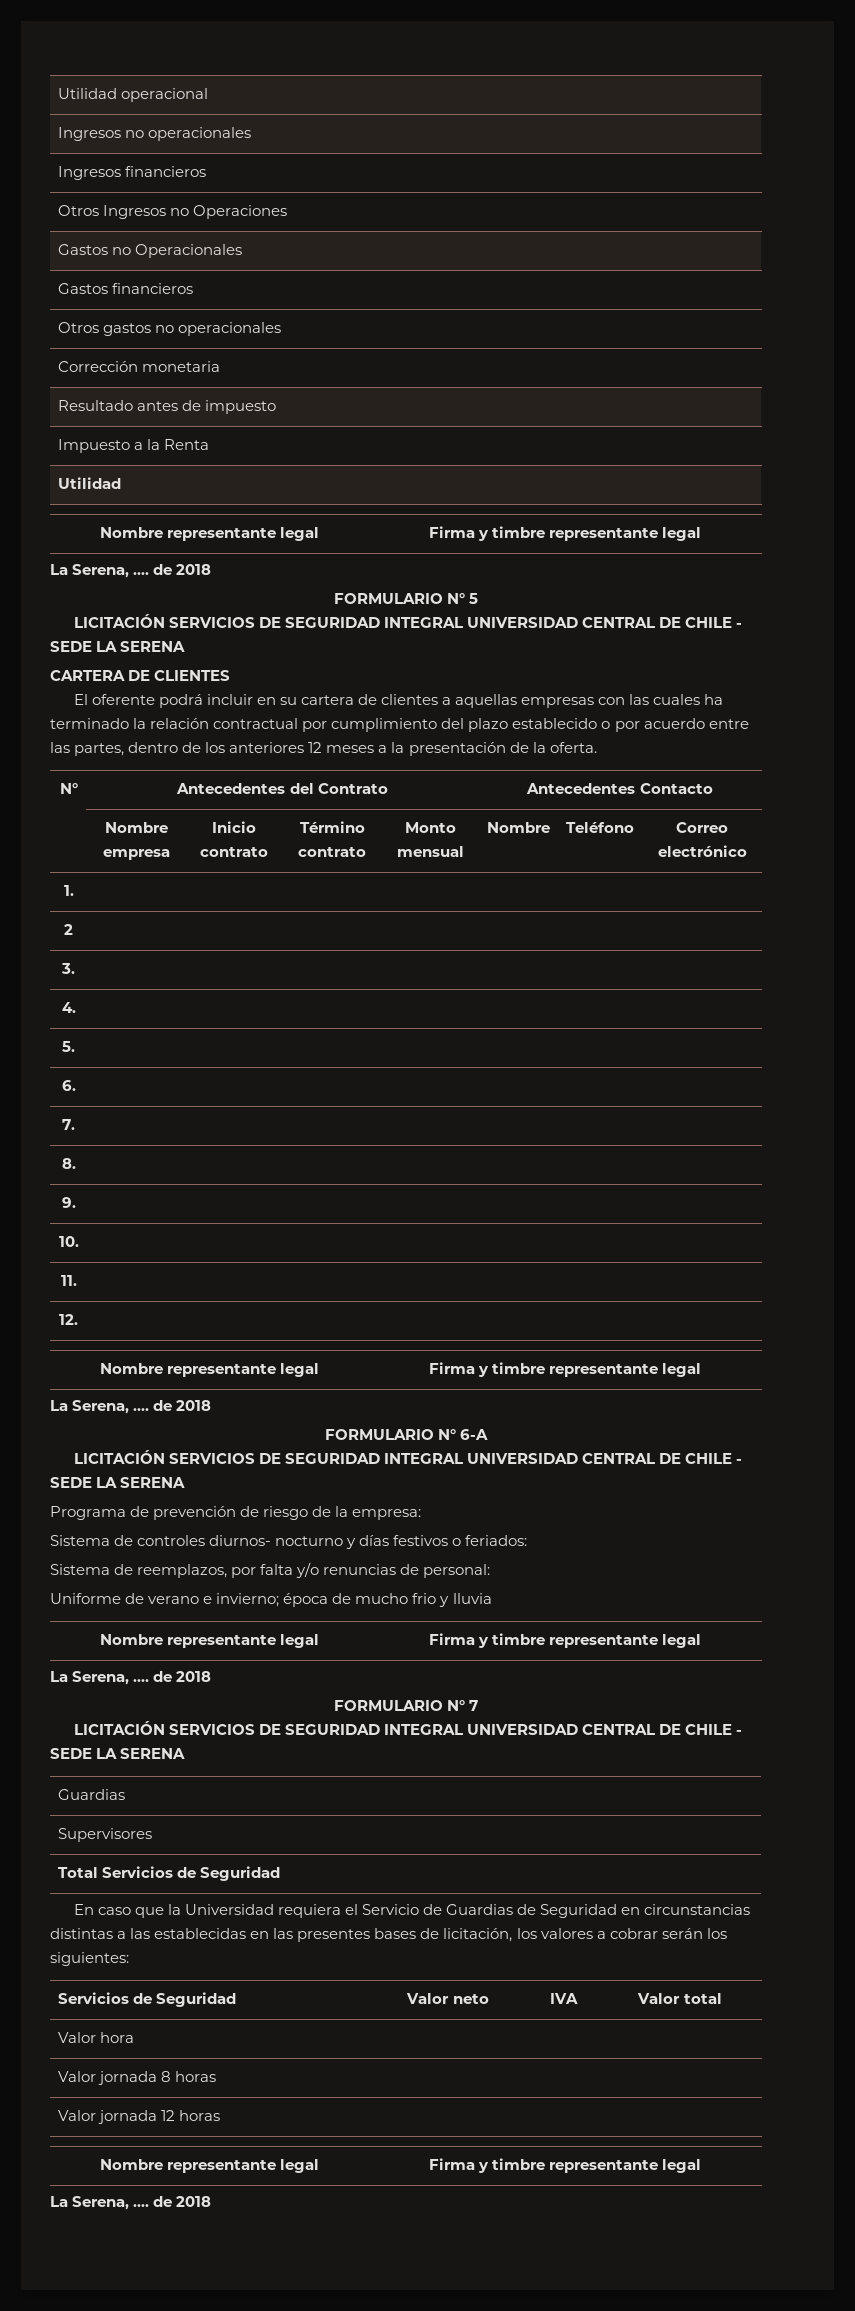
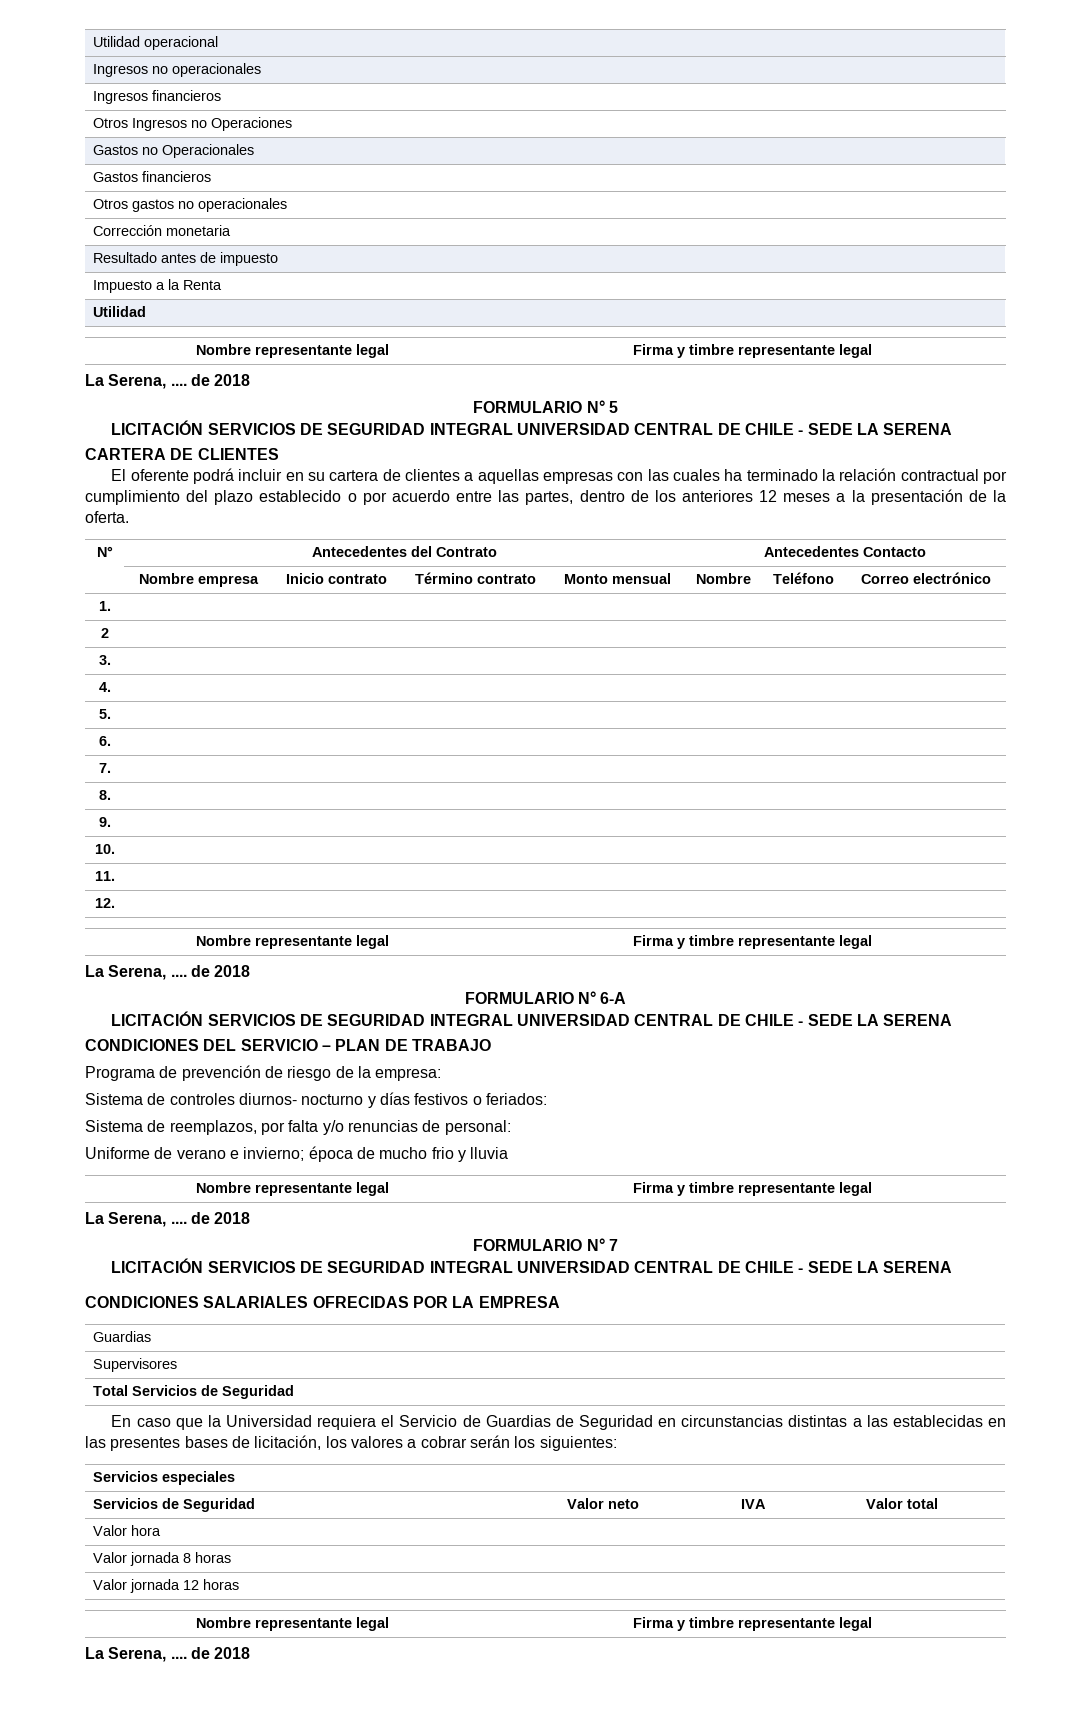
+ CONDICIONES DEL SERVICIO – PLAN DE TRABAJO
+ CONDICIONES SALARIALES OFRECIDAS POR LA EMPRESA
+ Servicios especiales

